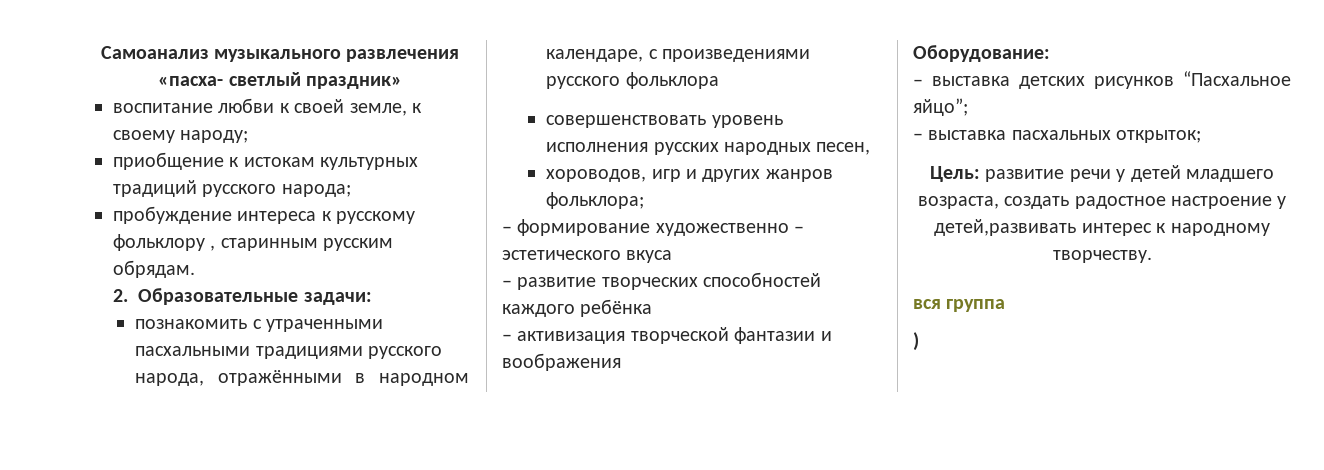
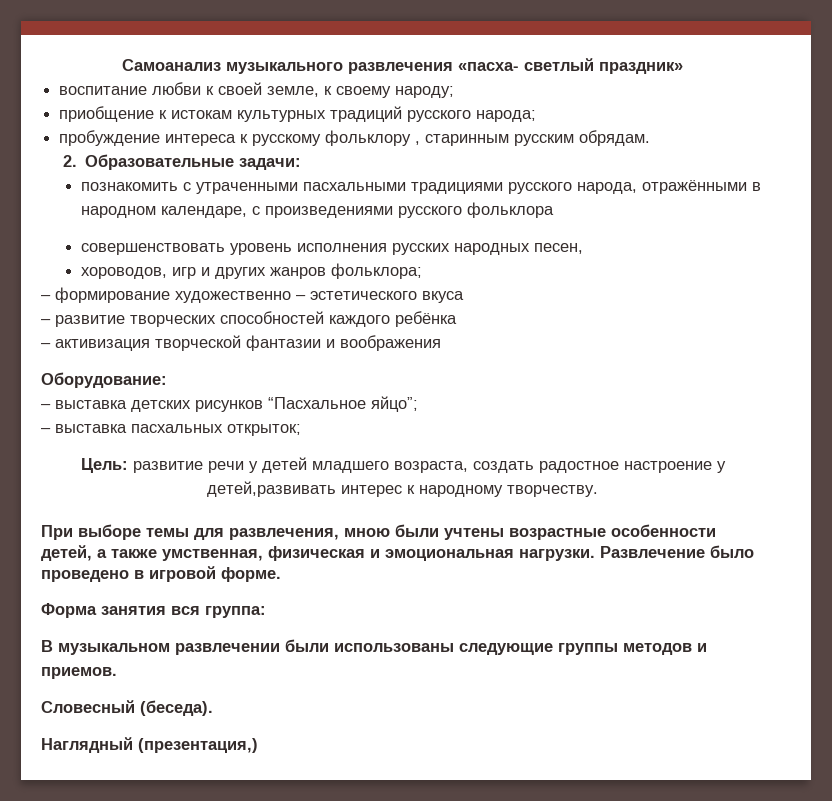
- вся группа
- )
+ При выборе темы для развлечения, мною были учтены возрастные особенности детей, а также умственная, физическая и эмоциональная нагрузки. Развлечение было проведено в игровой форме.
+ Форма занятия вся группа:
+ В музыкальном развлечении были использованы следующие группы методов и приемов.
+ Словесный (беседа).
+ Наглядный (презентация,)

